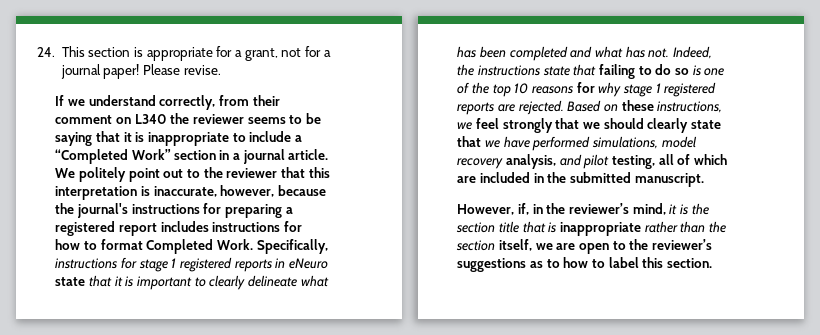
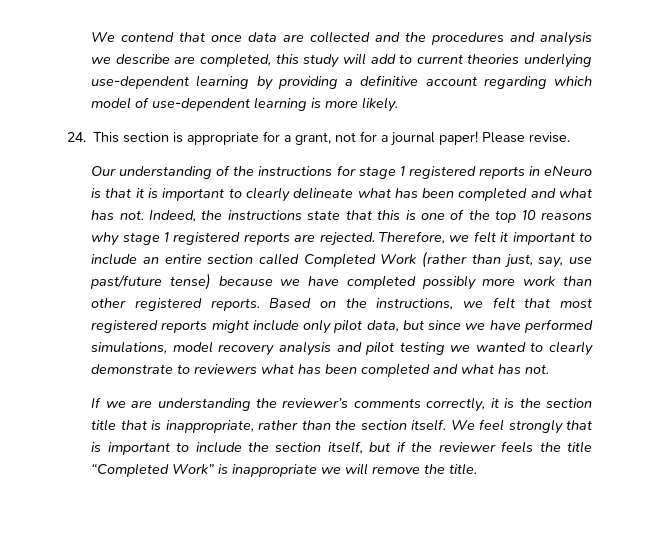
+ We contend that once data are collected and the procedures and analysis we describe are completed, this study will add to current theories underlying use-dependent learning by providing a definitive account regarding which model of use-dependent learning is more likely.
- If we understand correctly, from their comment on L340 the reviewer seems to be saying that it is inappropriate to include a “Completed Work” section in a journal article. We politely point out to the reviewer that this interpretation is inaccurate, however, because the journal's instructions for preparing a registered report includes instructions for how to format Completed Work. Specifically, instructions for stage 1 registered reports in eNeuro state that it is important to clearly delineate what has been completed and what has not.
+ Our understanding of the instructions for stage 1 registered reports in eNeuro is that it is important to clearly delineate what has been completed and what has not.
- Indeed, the instructions state that failing to do so is one of the top 10 reasons for why stage 1 registered reports are rejected.
+ Indeed, the instructions state that this is one of the top 10 reasons why stage 1 registered reports are rejected.
+ Therefore, we felt it important to include an entire section called Completed Work (rather than just, say, use past/future tense) because we have completed possibly more work than other registered reports.
- Based on these instructions, we feel strongly that we should clearly state that we have performed simulations, model recovery analysis, and pilot testing, all of which are included in the submitted manuscript.
- However, if, in the reviewer’s mind, it is the section title that is inappropriate rather than the section itself, we are open to the reviewer’s suggestions as to how to label this section.
+ Based on the instructions, we felt that most registered reports might include only pilot data, but since we have performed simulations, model recovery analysis and pilot testing we wanted to clearly demonstrate to reviewers what has been completed and what has not.
+ If we are understanding the reviewer’s comments correctly, it is the section title that is inappropriate, rather than the section itself. We feel strongly that is important to include the section itself, but if the reviewer feels the title “Completed Work” is inappropriate we will remove the title.

